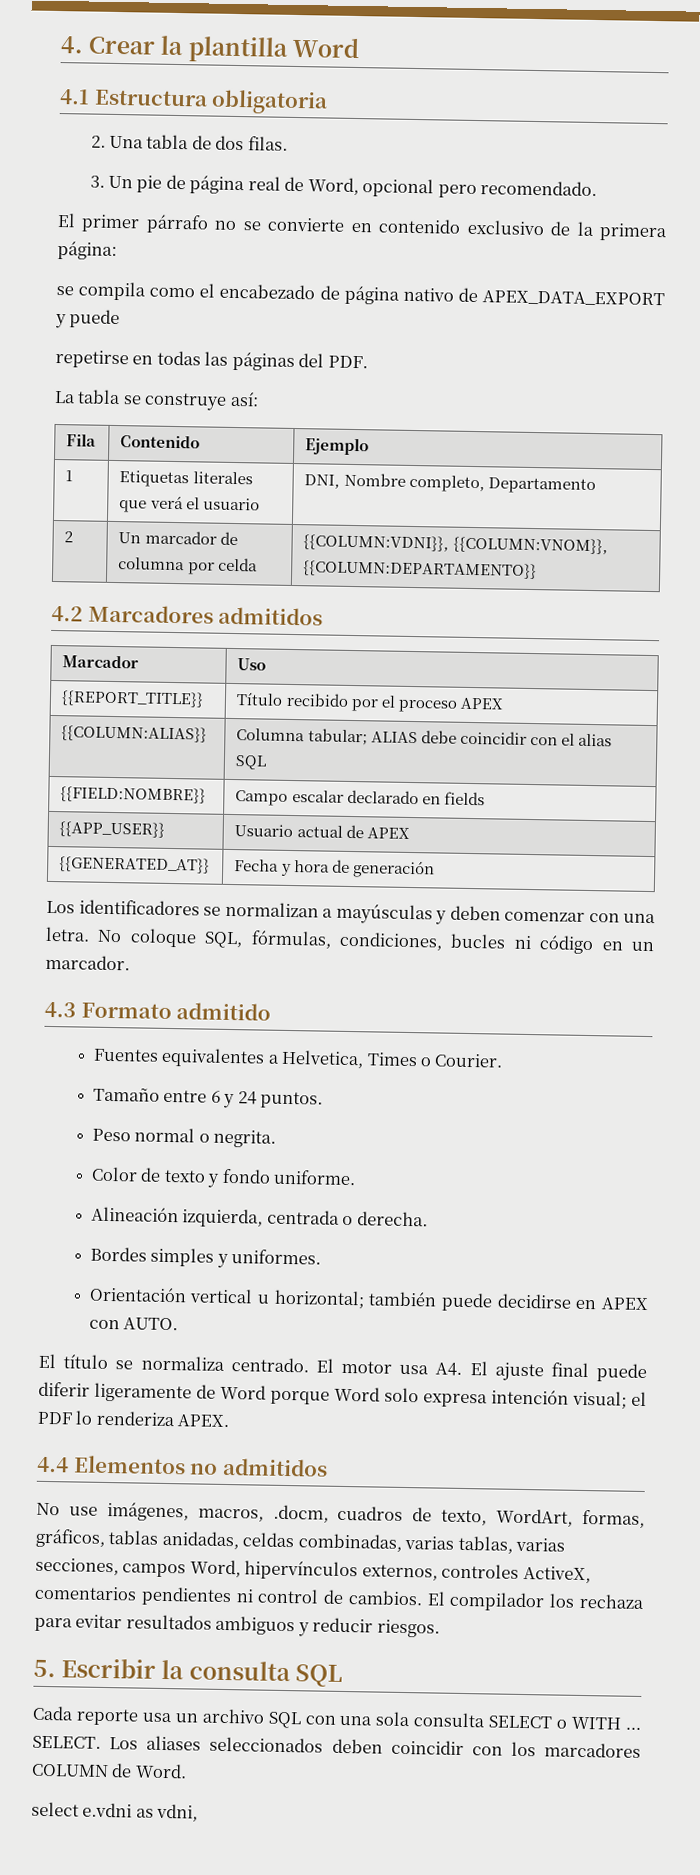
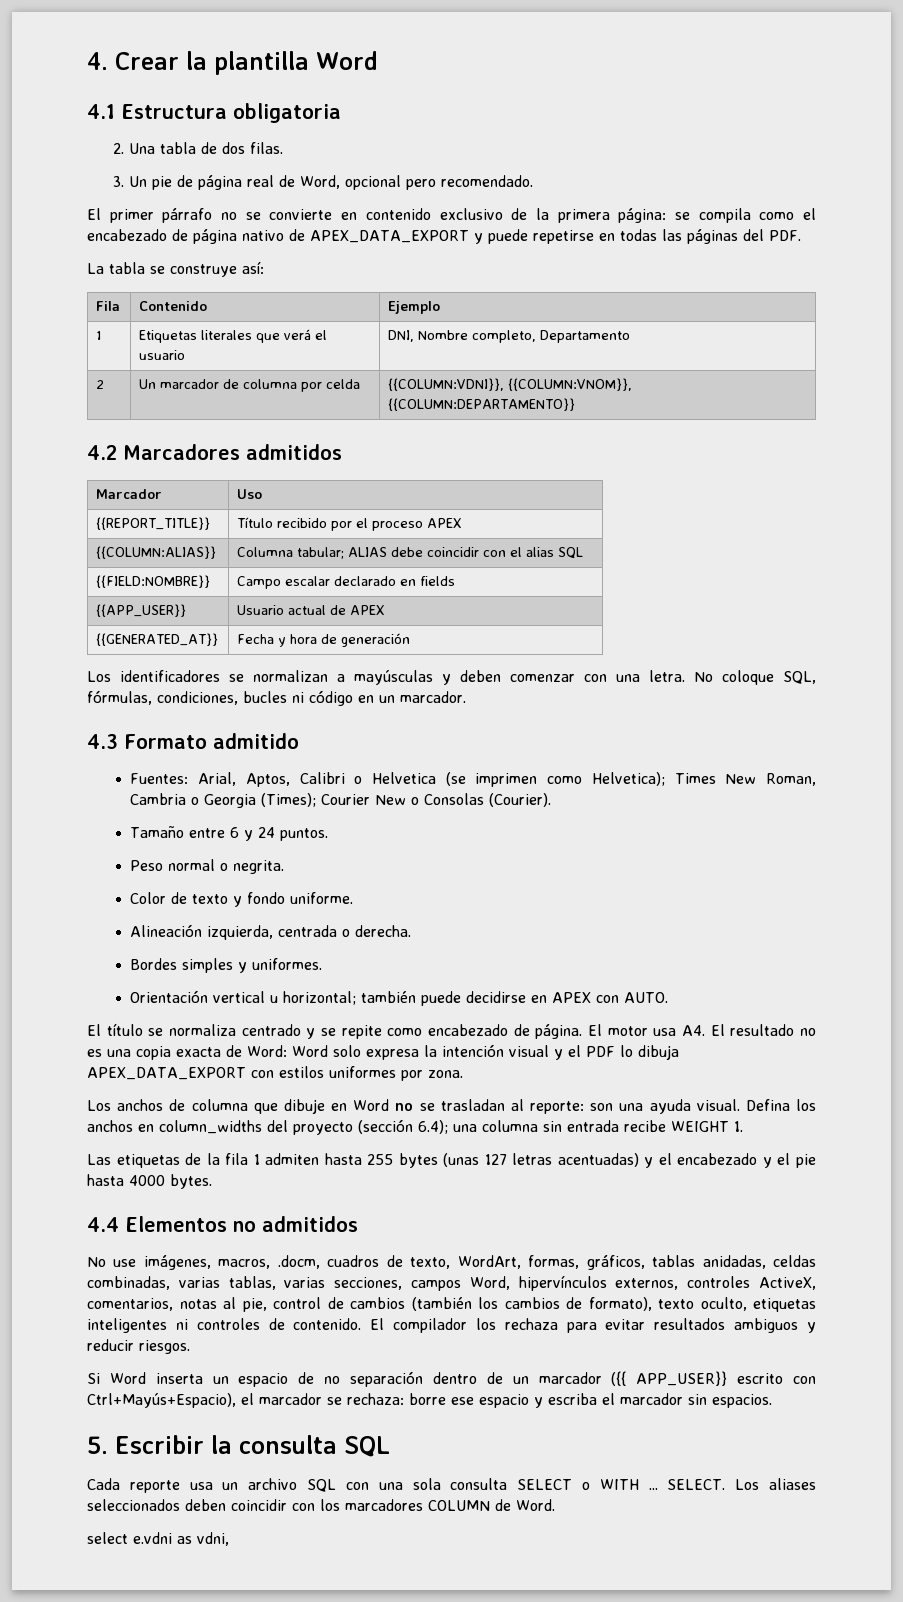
- El primer párrafo no se convierte en contenido exclusivo de la primera página:
- se compila como el encabezado de página nativo de APEX_DATA_EXPORT y puede
- repetirse en todas las páginas del PDF.
+ El primer párrafo no se convierte en contenido exclusivo de la primera página: se compila como el encabezado de página nativo de APEX_DATA_EXPORT y puede repetirse en todas las páginas del PDF.
- Fuentes equivalentes a Helvetica, Times o Courier.
+ Fuentes: Arial, Aptos, Calibri o Helvetica (se imprimen como Helvetica); Times New Roman, Cambria o Georgia (Times); Courier New o Consolas (Courier).
- El título se normaliza centrado.
+ El título se normaliza centrado y se repite como encabezado de página.
- El motor usa A4. El ajuste final puede diferir ligeramente de Word porque Word solo expresa intención visual; el PDF lo renderiza APEX.
+ El motor usa A4. El resultado no es una copia exacta de Word: Word solo expresa la intención visual y el PDF lo dibuja APEX_DATA_EXPORT con estilos uniformes por zona.
+ Los anchos de columna que dibuje en Word no se trasladan al reporte: son una ayuda visual. Defina los anchos en column_widths del proyecto (sección 6.4); una columna sin entrada recibe WEIGHT 1.
+ Las etiquetas de la fila 1 admiten hasta 255 bytes (unas 127 letras acentuadas) y el encabezado y el pie hasta 4000 bytes.
- No use imágenes, macros, .docm, cuadros de texto, WordArt, formas, gráficos, tablas anidadas, celdas combinadas, varias tablas, varias secciones, campos Word, hipervínculos externos, controles ActiveX, comentarios pendientes ni control de cambios.
+ No use imágenes, macros, .docm, cuadros de texto, WordArt, formas, gráficos, tablas anidadas, celdas combinadas, varias tablas, varias secciones, campos Word, hipervínculos externos, controles ActiveX, comentarios, notas al pie, control de cambios (también los cambios de formato), texto oculto, etiquetas inteligentes ni controles de contenido.
+ Si Word inserta un espacio de no separación dentro de un marcador ({{ APP_USER}} escrito con Ctrl+Mayús+Espacio), el marcador se rechaza: borre ese espacio y escriba el marcador sin espacios.

